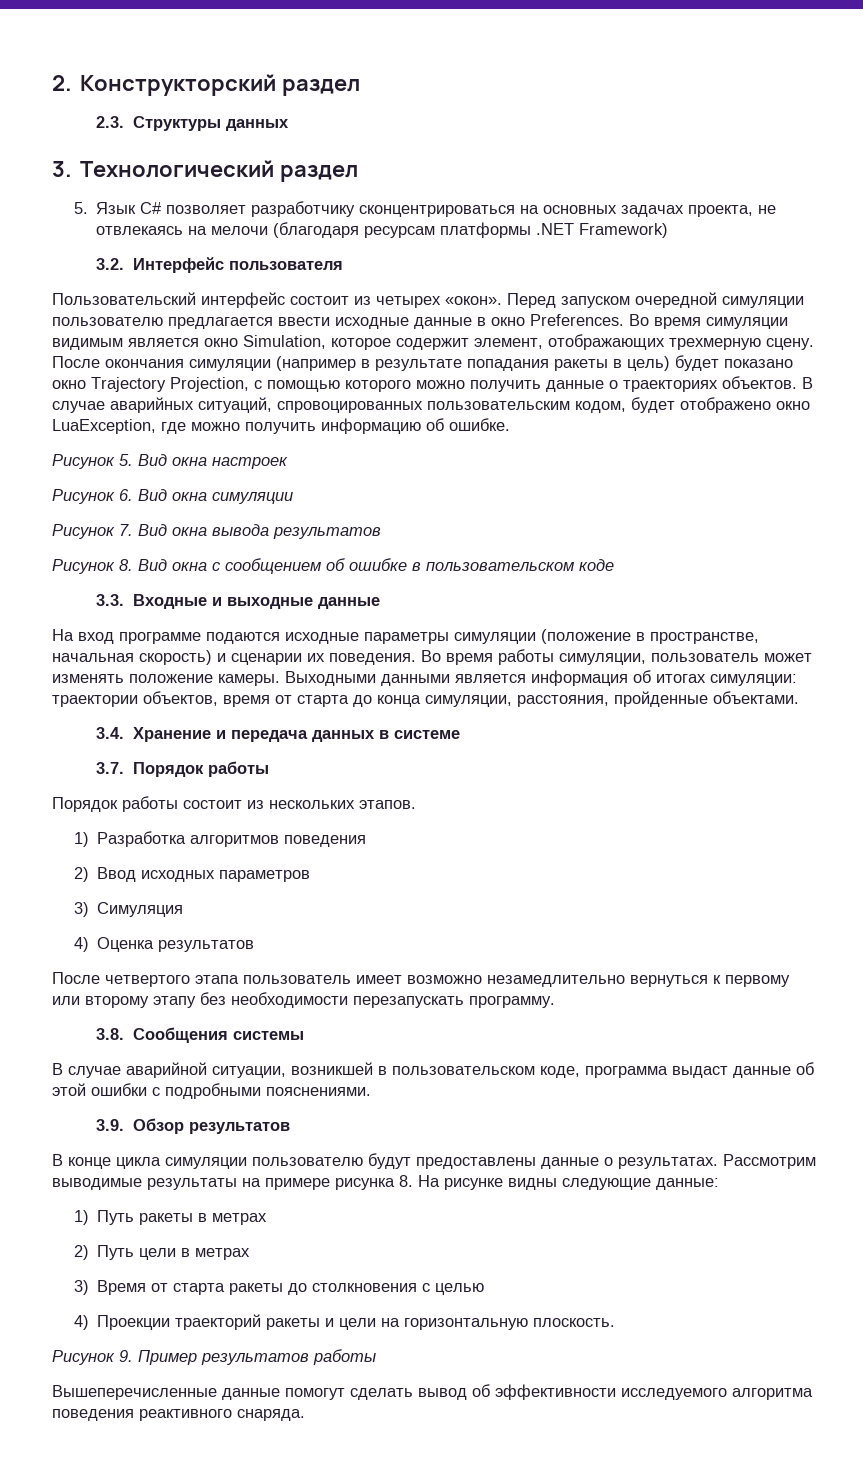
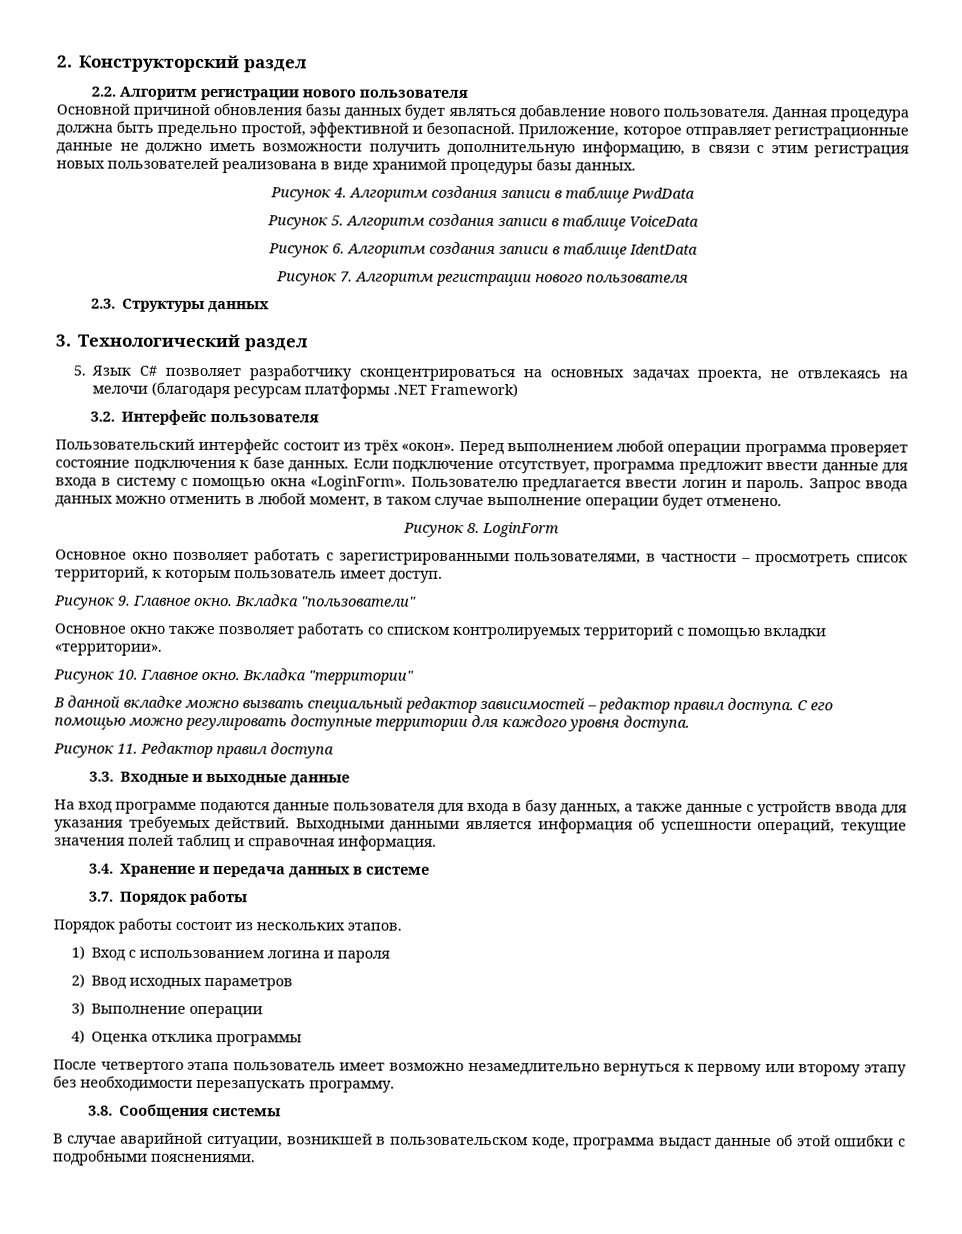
+ 2.2. Алгоритм регистрации нового пользователя
+ Основной причиной обновления базы данных будет являться добавление нового пользователя. Данная процедура должна быть предельно простой, эффективной и безопасной. Приложение, которое отправляет регистрационные данные не должно иметь возможности получить дополнительную информацию, в связи с этим регистрация новых пользователей реализована в виде хранимой процедуры базы данных.
+ Рисунок 4. Алгоритм создания записи в таблице PwdData
+ Рисунок 5. Алгоритм создания записи в таблице VoiceData
+ Рисунок 6. Алгоритм создания записи в таблице IdentData
+ Рисунок 7. Алгоритм регистрации нового пользователя
- Пользовательский интерфейс состоит из четырех «окон».
+ Пользовательский интерфейс состоит из трёх «окон».
- Перед запуском очередной симуляции пользователю предлагается ввести исходные данные в окно Preferences. Во время симуляции видимым является окно Simulation, которое содержит элемент, отображающих трехмерную сцену. После окончания симуляции (например в результате попадания ракеты в цель) будет показано окно Trajectory Projection, с помощью которого можно получить данные о траекториях объектов. В случае аварийных ситуаций, спровоцированных пользовательским кодом, будет отображено окно LuaException, где можно получить информацию об ошибке.
- Рисунок 5. Вид окна настроек
- Рисунок 6. Вид окна симуляции
- Рисунок 7. Вид окна вывода результатов
- Рисунок 8. Вид окна с сообщением об ошибке в пользовательском коде
+ Перед выполнением любой операции программа проверяет состояние подключения к базе данных. Если подключение отсутствует, программа предложит ввести данные для входа в систему с помощью окна «LoginForm». Пользователю предлагается ввести логин и пароль. Запрос ввода данных можно отменить в любой момент, в таком случае выполнение операции будет отменено.
+ Рисунок 8. LoginForm
+ Основное окно позволяет работать с зарегистрированными пользователями, в частности – просмотреть список территорий, к которым пользователь имеет доступ.
+ Рисунок 9. Главное окно. Вкладка "пользователи"
+ Основное окно также позволяет работать со списком контролируемых территорий с помощью вкладки «территории».
+ Рисунок 10. Главное окно. Вкладка "территории"
+ В данной вкладке можно вызвать специальный редактор зависимостей – редактор правил доступа. С его помощью можно регулировать доступные территории для каждого уровня доступа.
+ Рисунок 11. Редактор правил доступа
- На вход программе подаются исходные параметры симуляции (положение в пространстве, начальная скорость) и сценарии их поведения. Во время работы симуляции, пользователь может изменять положение камеры.
+ На вход программе подаются данные пользователя для входа в базу данных, а также данные с устройств ввода для указания требуемых действий.
- Выходными данными является информация об итогах симуляции: траектории объектов, время от старта до конца симуляции, расстояния, пройденные объектами.
+ Выходными данными является информация об успешности операций, текущие значения полей таблиц и справочная информация.
- 1) Разработка алгоритмов поведения
+ 1) Вход с использованием логина и пароля
- 3) Симуляция
+ 3) Выполнение операции
- 4) Оценка результатов
+ 4) Оценка отклика программы
- 3.9. Обзор результатов
- В конце цикла симуляции пользователю будут предоставлены данные о результатах. Рассмотрим выводимые результаты на примере рисунка 8. На рисунке видны следующие данные:
- 1) Путь ракеты в метрах
- 2) Путь цели в метрах
- 3) Время от старта ракеты до столкновения с целью
- 4) Проекции траекторий ракеты и цели на горизонтальную плоскость.
- Рисунок 9. Пример результатов работы
- Вышеперечисленные данные помогут сделать вывод об эффективности исследуемого алгоритма поведения реактивного снаряда.

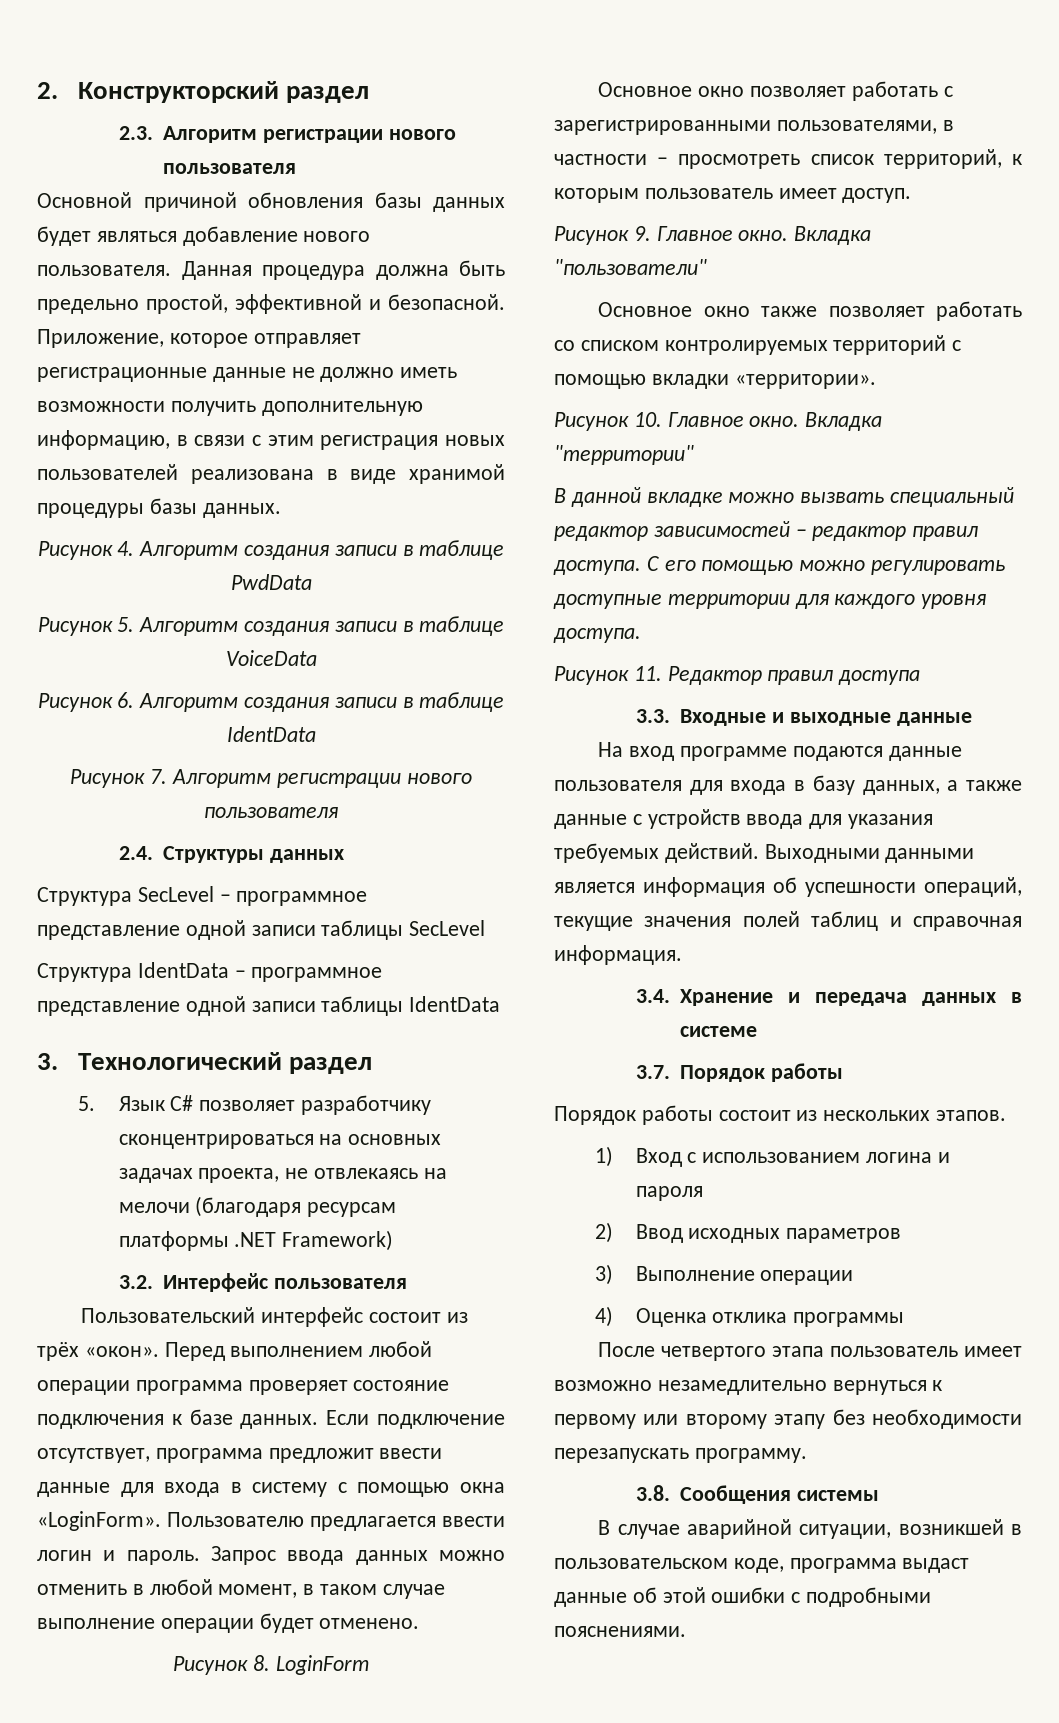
- 2.2. Алгоритм регистрации нового пользователя
+ 2.3. Алгоритм регистрации нового пользователя
- 2.3. Структуры данных
+ 2.4. Структуры данных
+ Структура SecLevel – программное представление одной записи таблицы SecLevel
+ Структура IdentData – программное представление одной записи таблицы IdentData

